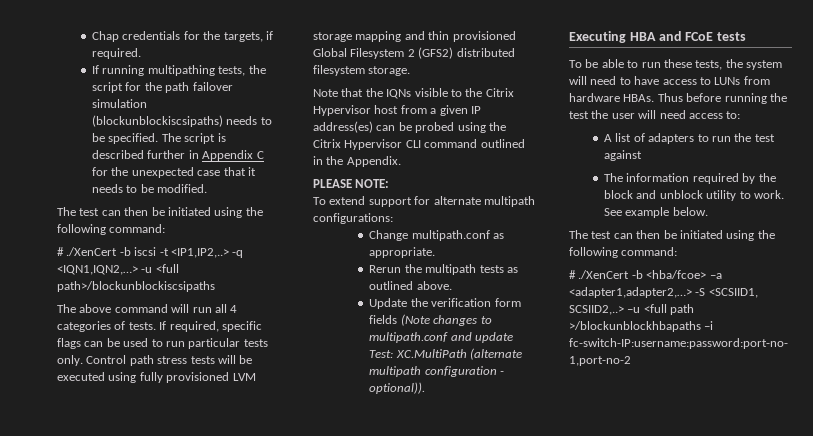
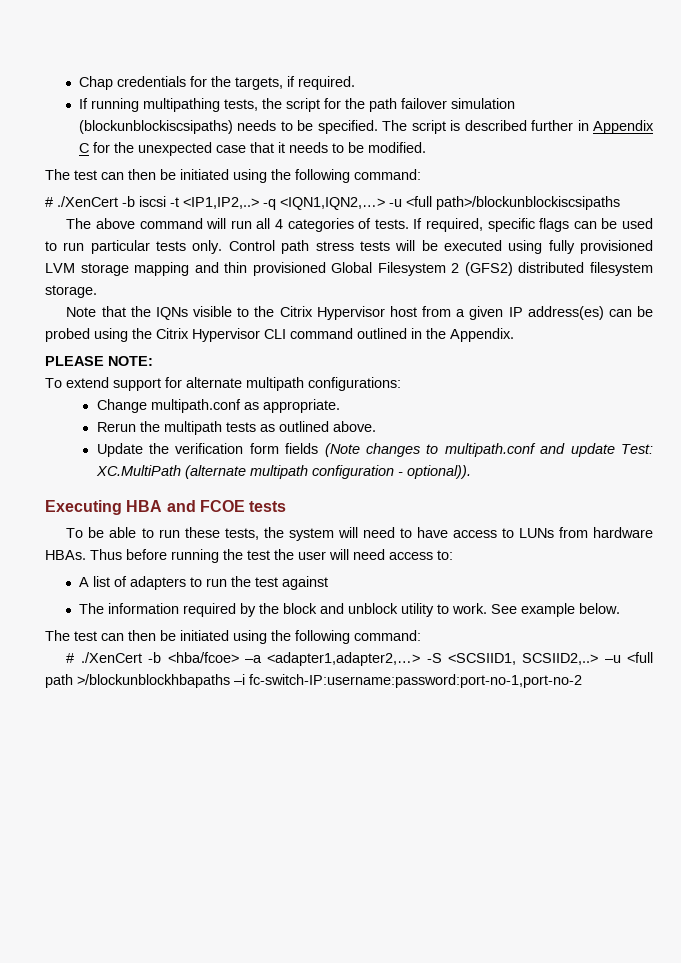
- Executing HBA and FCoE tests
+ Executing HBA and FCOE tests

